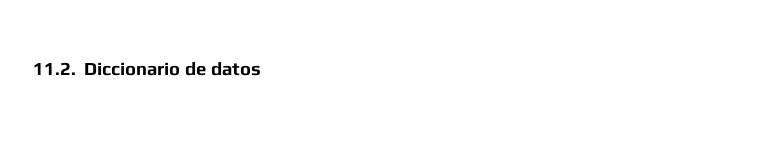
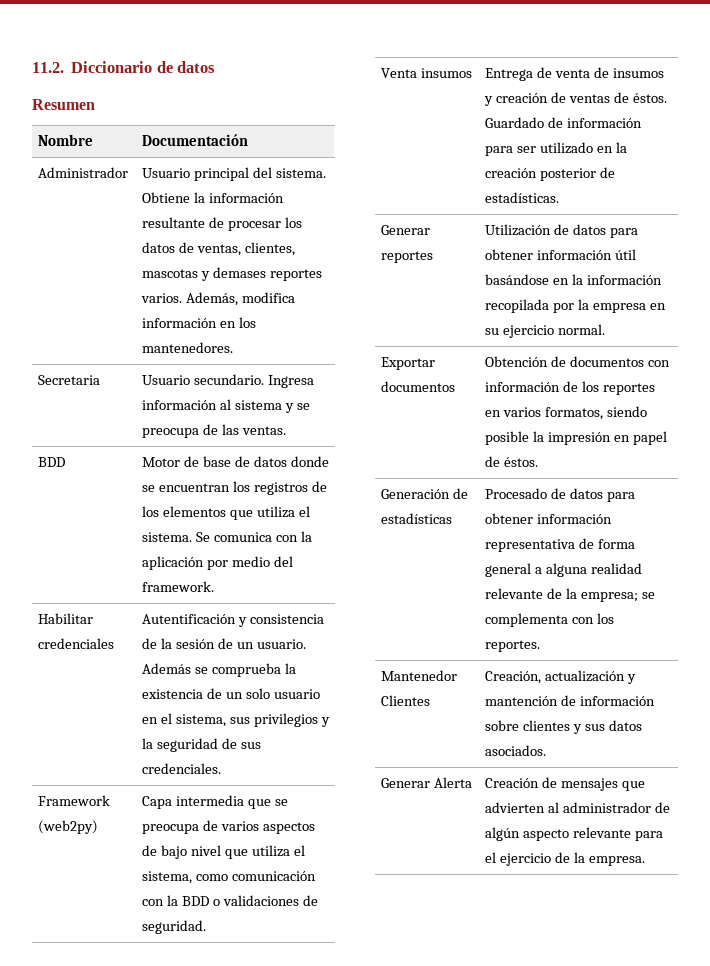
+ Resumen
+ Nombre | Documentación
+ Administrador | Usuario principal del sistema. Obtiene la información resultante de procesar los datos de ventas, clientes, mascotas y demases reportes varios. Además, modifica información en los mantenedores.
+ Secretaria | Usuario secundario. Ingresa información al sistema y se preocupa de las ventas.
+ BDD | Motor de base de datos donde se encuentran los registros de los elementos que utiliza el sistema. Se comunica con la aplicación por medio del framework.
+ Habilitar credenciales | Autentificación y consistencia de la sesión de un usuario. Además se comprueba la existencia de un solo usuario en el sistema, sus privilegios y la seguridad de sus credenciales.
+ Framework (web2py) | Capa intermedia que se preocupa de varios aspectos de bajo nivel que utiliza el sistema, como comunicación con la BDD o validaciones de seguridad.
+ Venta insumos | Entrega de venta de insumos y creación de ventas de éstos. Guardado de información para ser utilizado en la creación posterior de estadísticas.
+ Generar reportes | Utilización de datos para obtener información útil basándose en la información recopilada por la empresa en su ejercicio normal.
+ Exportar documentos | Obtención de documentos con información de los reportes en varios formatos, siendo posible la impresión en papel de éstos.
+ Generación de estadísticas | Procesado de datos para obtener información representativa de forma general a alguna realidad relevante de la empresa; se complementa con los reportes.
+ Mantenedor Clientes | Creación, actualización y mantención de información sobre clientes y sus datos asociados.
+ Generar Alerta | Creación de mensajes que advierten al administrador de algún aspecto relevante para el ejercicio de la empresa.

